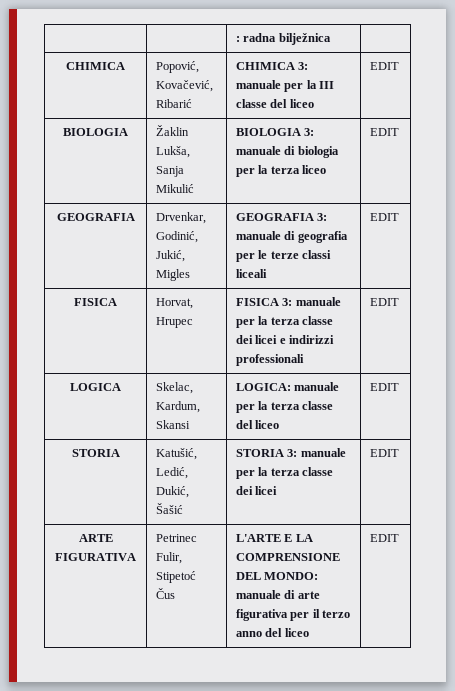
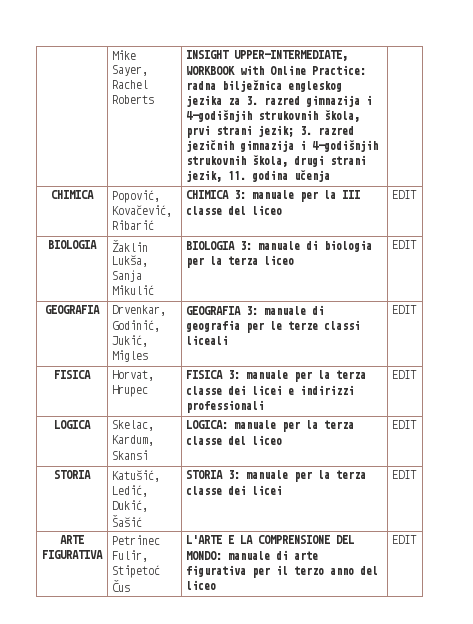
- | | : radna bilježnica |
+ | Mike Sayer, Rachel Roberts | INSIGHT UPPER-INTERMEDIATE, WORKBOOK with Online Practice: radna bilježnica engleskog jezika za 3. razred gimnazija i 4-godišnjih strukovnih škola, prvi strani jezik; 3. razred jezičnih gimnazija i 4-godišnjih strukovnih škola, drugi strani jezik, 11. godina učenja |

